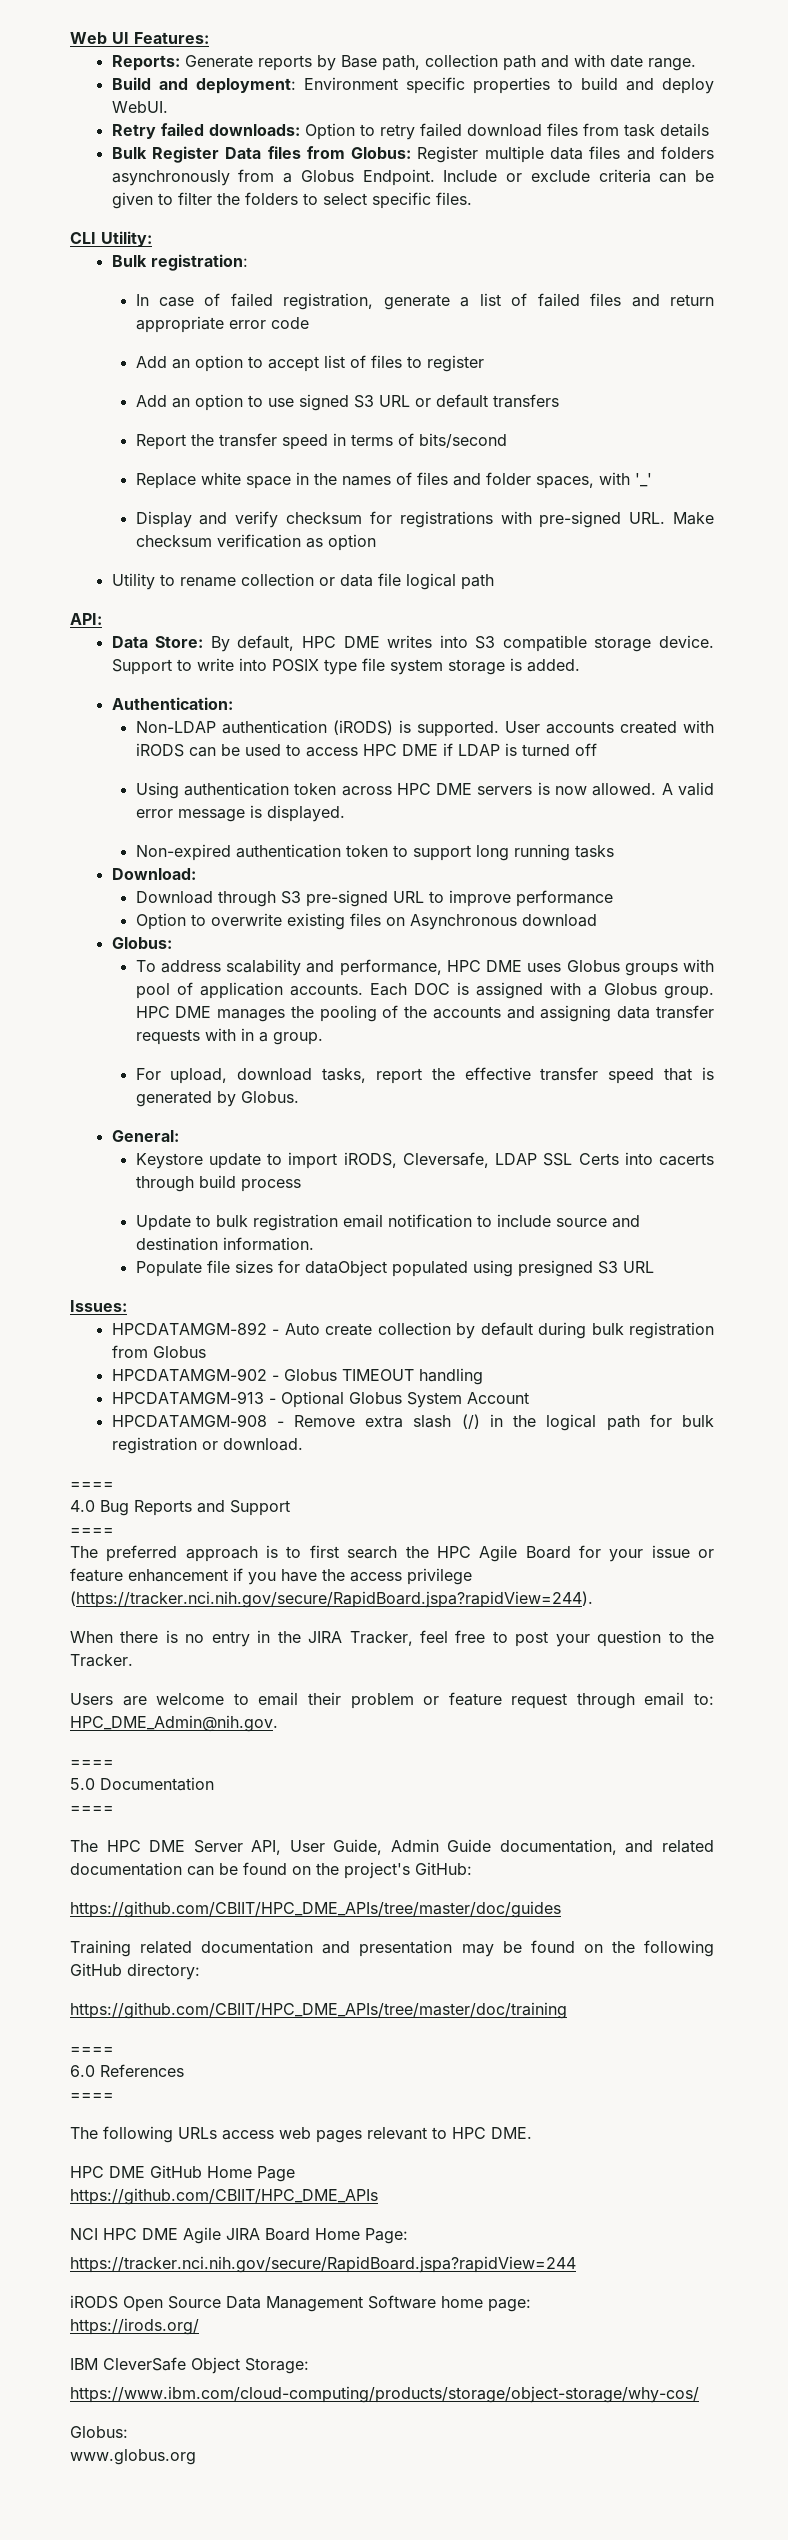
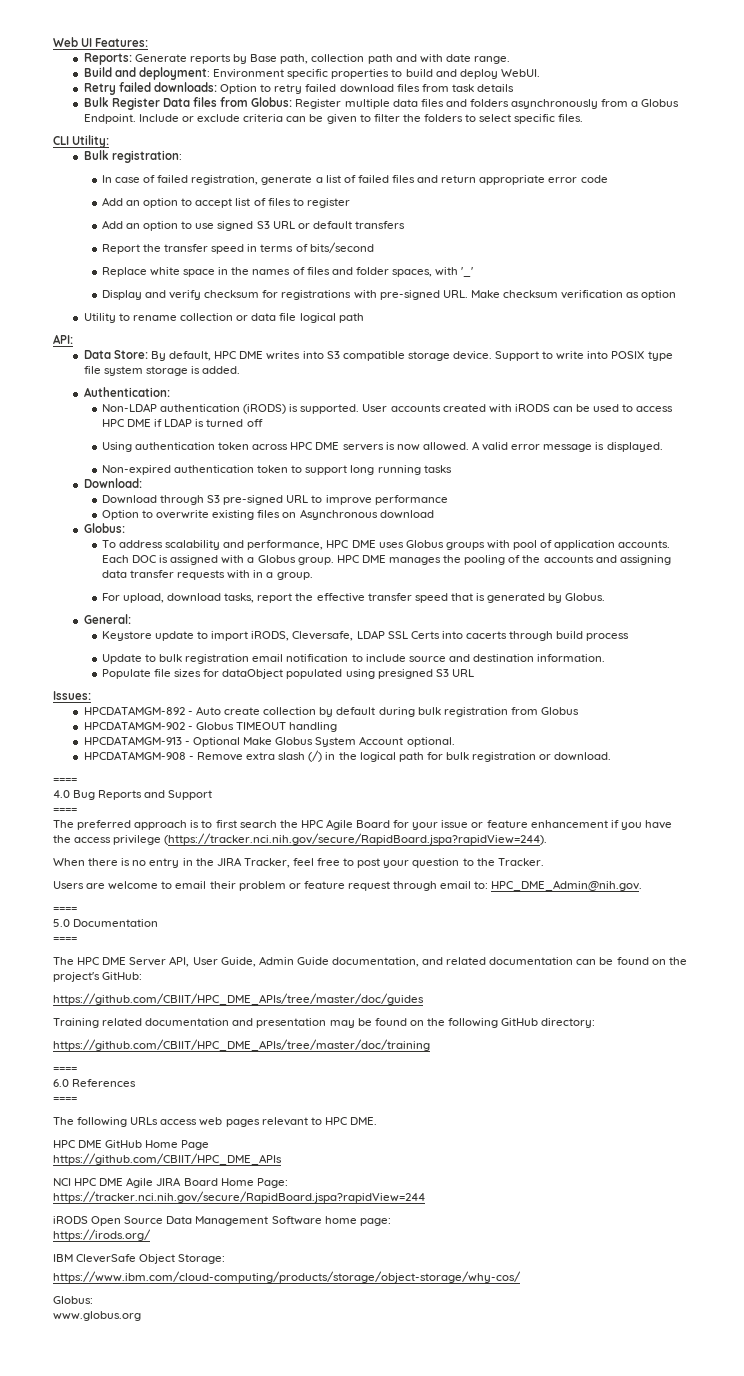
- HPCDATAMGM-913 - Optional Globus System Account
+ HPCDATAMGM-913 - Optional Make Globus System Account optional.

